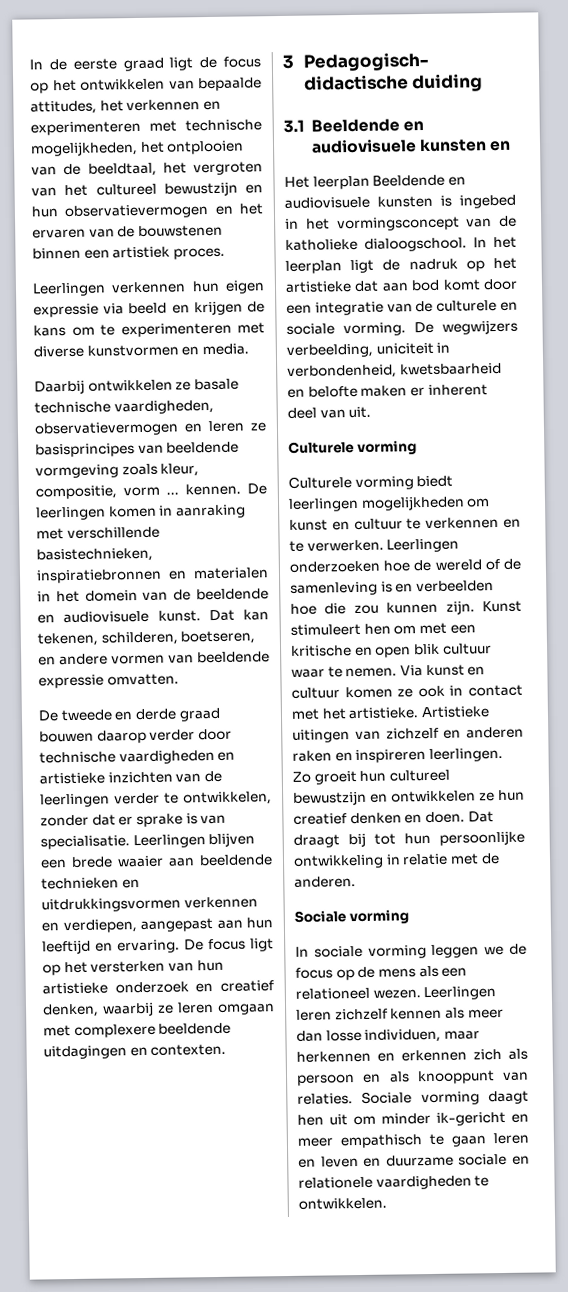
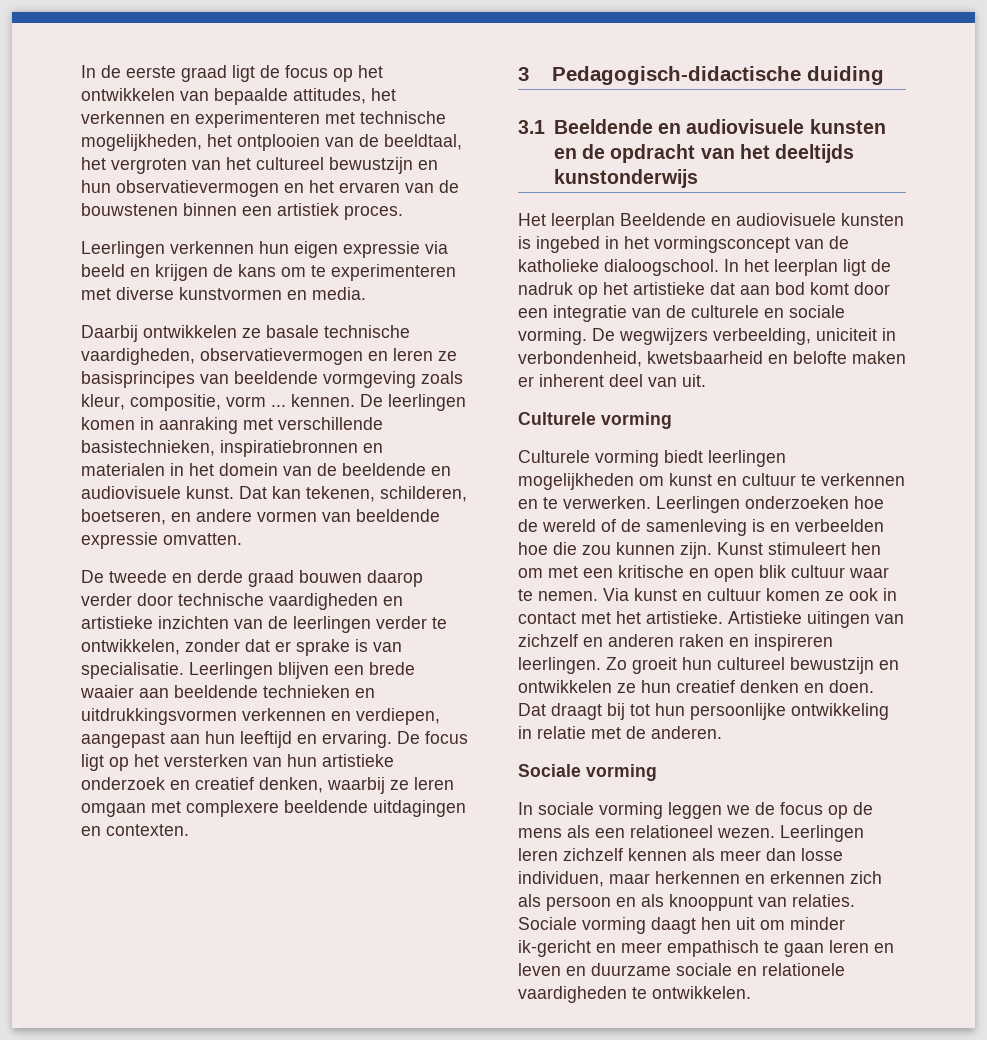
- 3.1 Beeldende en audiovisuele kunsten en
+ 3.1 Beeldende en audiovisuele kunsten en de opdracht van het deeltijds kunstonderwijs

